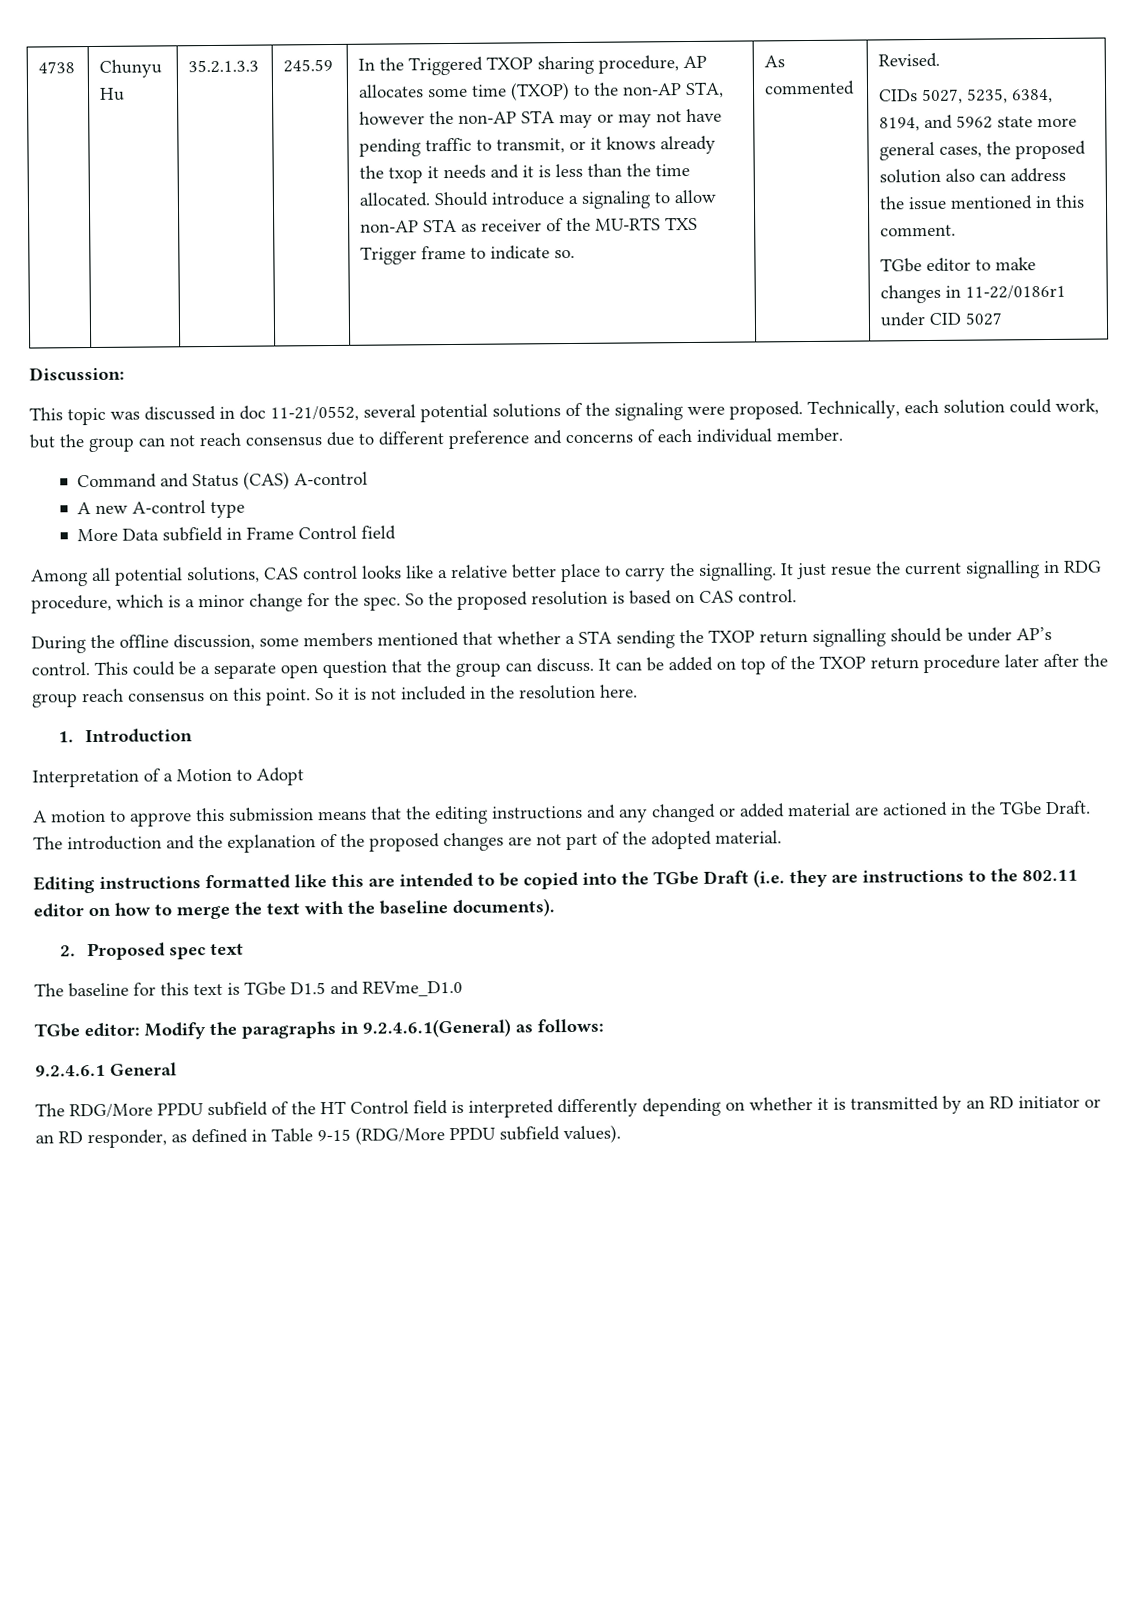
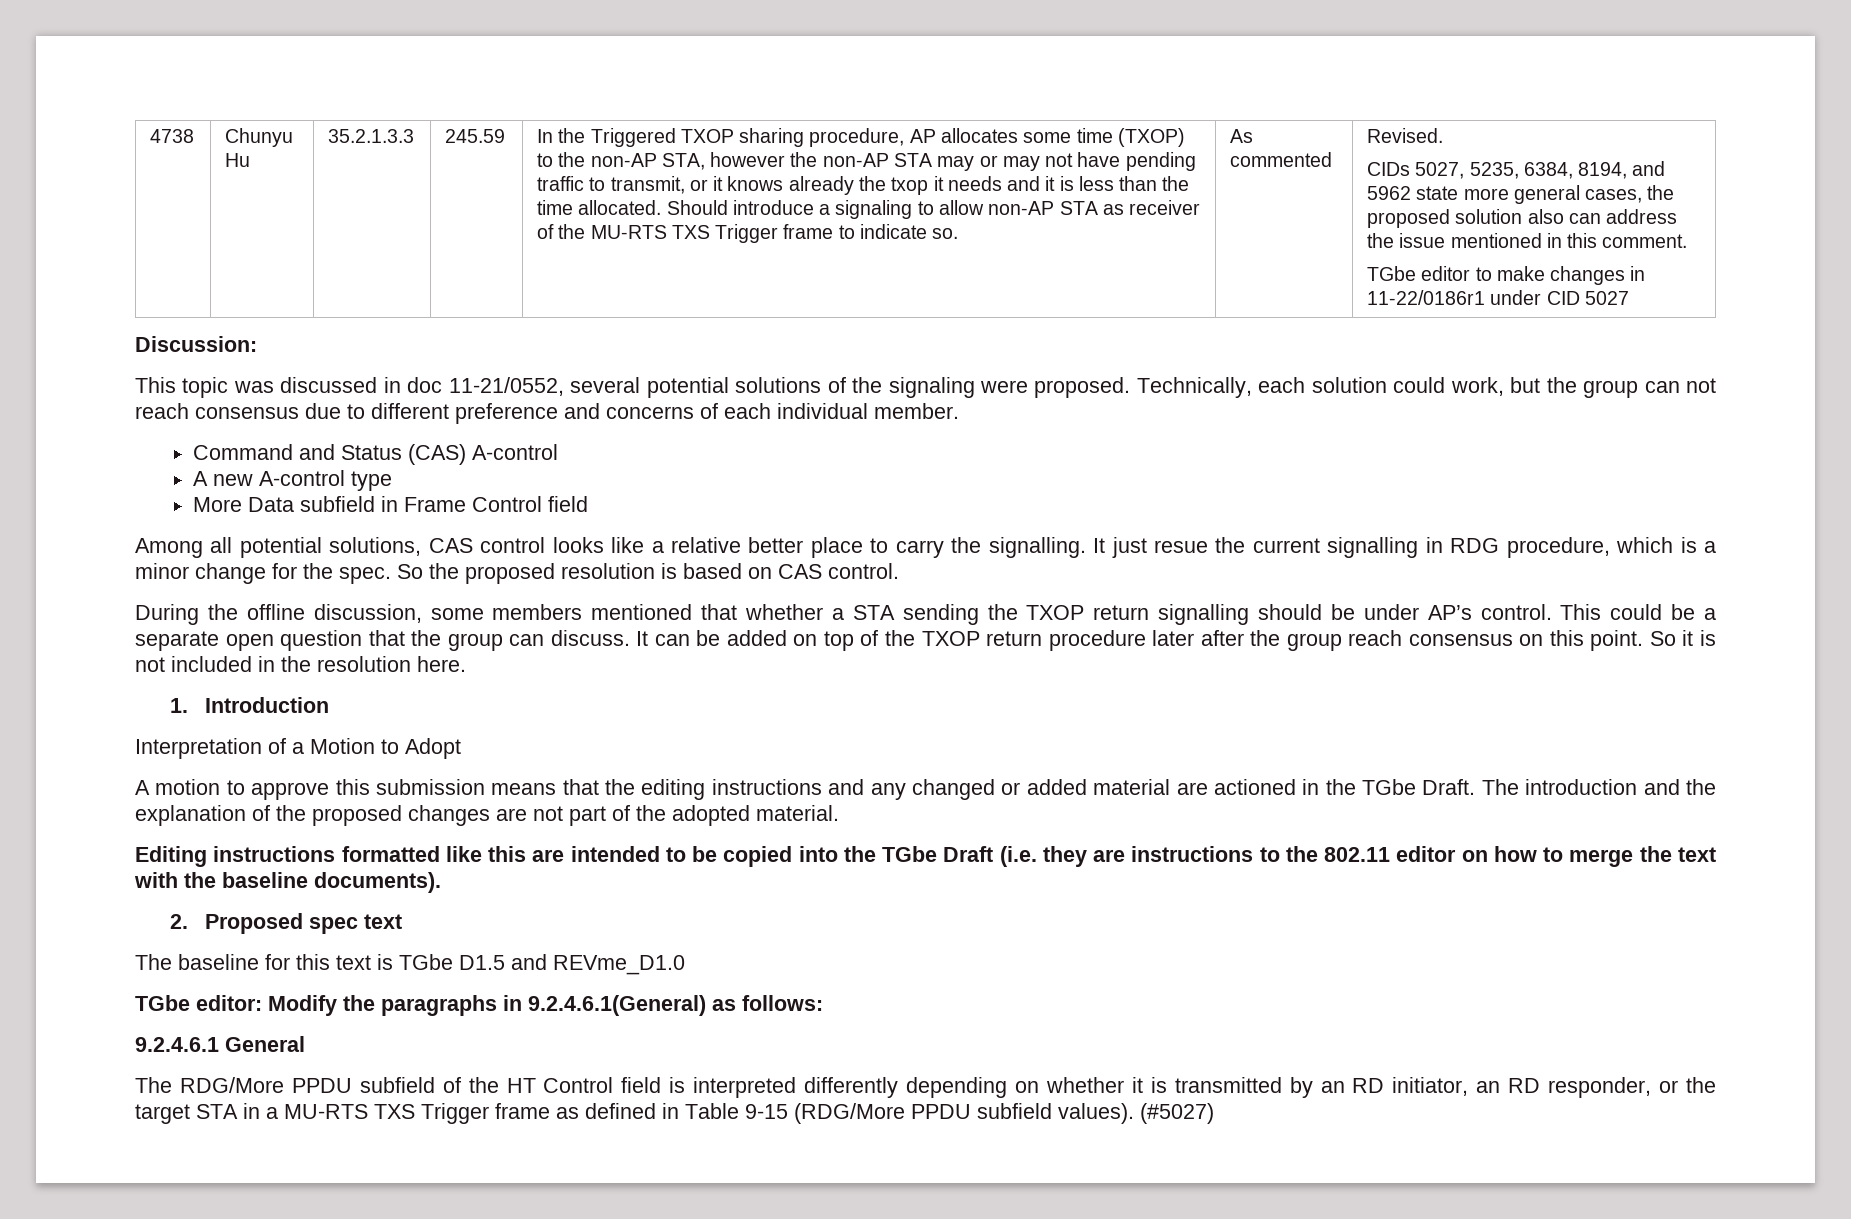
- The RDG/More PPDU subfield of the HT Control field is interpreted differently depending on whether it is transmitted by an RD initiator or an RD responder, as defined in Table 9-15 (RDG/More PPDU subfield values).
+ The RDG/More PPDU subfield of the HT Control field is interpreted differently depending on whether it is transmitted by an RD initiator, an RD responder, or the target STA in a MU-RTS TXS Trigger frame as defined in Table 9-15 (RDG/More PPDU subfield values).
+ (#5027)

